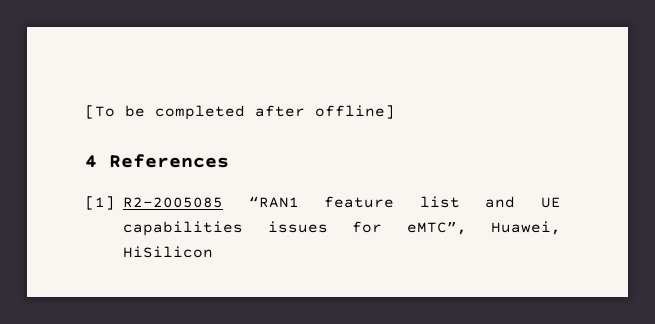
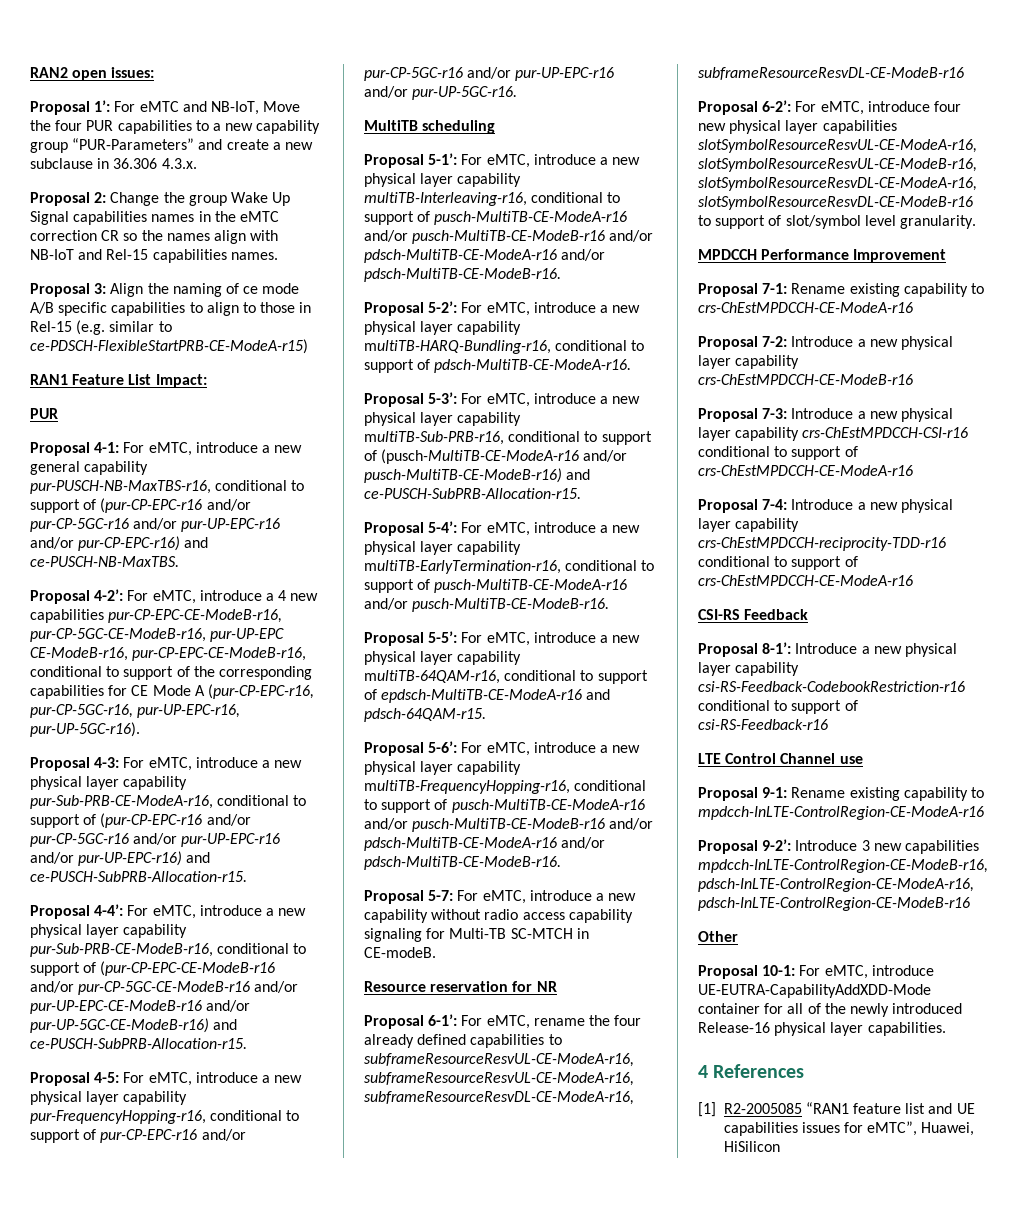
- [To be completed after offline]
+ RAN2 open issues:
+ Proposal 1’: For eMTC and NB-IoT, Move the four PUR capabilities to a new capability group “PUR-Parameters” and create a new subclause in 36.306 4.3.x.
+ Proposal 2: Change the group Wake Up Signal capabilities names in the eMTC correction CR so the names align with NB-IoT and Rel-15 capabilities names.
+ Proposal 3: Align the naming of ce mode A/B specific capabilities to align to those in Rel-15 (e.g. similar to ce-PDSCH-FlexibleStartPRB-CE-ModeA-r15)
+ RAN1 Feature List Impact:
+ PUR
+ Proposal 4-1: For eMTC, introduce a new general capability pur-PUSCH-NB-MaxTBS-r16, conditional to support of (pur-CP-EPC-r16 and/or pur-CP-5GC-r16 and/or pur-UP-EPC-r16 and/or pur-CP-EPC-r16) and ce-PUSCH-NB-MaxTBS.
+ Proposal 4-2’: For eMTC, introduce a 4 new capabilities pur-CP-EPC-CE-ModeB-r16, pur-CP-5GC-CE-ModeB-r16, pur-UP-EPC CE-ModeB-r16, pur-CP-EPC-CE-ModeB-r16, conditional to support of the corresponding capabilities for CE Mode A (pur-CP-EPC-r16, pur-CP-5GC-r16, pur-UP-EPC-r16, pur-UP-5GC-r16).
+ Proposal 4-3: For eMTC, introduce a new physical layer capability pur-Sub-PRB-CE-ModeA-r16, conditional to support of (pur-CP-EPC-r16 and/or pur-CP-5GC-r16 and/or pur-UP-EPC-r16 and/or pur-UP-EPC-r16) and ce-PUSCH-SubPRB-Allocation-r15.
+ Proposal 4-4’: For eMTC, introduce a new physical layer capability pur-Sub-PRB-CE-ModeB-r16, conditional to support of (pur-CP-EPC-CE-ModeB-r16 and/or pur-CP-5GC-CE-ModeB-r16 and/or pur-UP-EPC-CE-ModeB-r16 and/or pur-UP-5GC-CE-ModeB-r16) and ce-PUSCH-SubPRB-Allocation-r15.
+ Proposal 4-5: For eMTC, introduce a new physical layer capability pur-FrequencyHopping-r16, conditional to support of pur-CP-EPC-r16 and/or pur-CP-5GC-r16 and/or pur-UP-EPC-r16 and/or pur-UP-5GC-r16.
+ MultiTB scheduling
+ Proposal 5-1’: For eMTC, introduce a new physical layer capability multiTB-Interleaving-r16, conditional to support of pusch-MultiTB-CE-ModeA-r16 and/or pusch-MultiTB-CE-ModeB-r16 and/or pdsch-MultiTB-CE-ModeA-r16 and/or pdsch-MultiTB-CE-ModeB-r16.
+ Proposal 5-2’: For eMTC, introduce a new physical layer capability multiTB-HARQ-Bundling-r16, conditional to support of pdsch-MultiTB-CE-ModeA-r16.
+ Proposal 5-3’: For eMTC, introduce a new physical layer capability multiTB-Sub-PRB-r16, conditional to support of (pusch-MultiTB-CE-ModeA-r16 and/or pusch-MultiTB-CE-ModeB-r16) and ce-PUSCH-SubPRB-Allocation-r15.
+ Proposal 5-4’: For eMTC, introduce a new physical layer capability multiTB-EarlyTermination-r16, conditional to support of pusch-MultiTB-CE-ModeA-r16 and/or pusch-MultiTB-CE-ModeB-r16.
+ Proposal 5-5’: For eMTC, introduce a new physical layer capability multiTB-64QAM-r16, conditional to support of epdsch-MultiTB-CE-ModeA-r16 and pdsch-64QAM-r15.
+ Proposal 5-6’: For eMTC, introduce a new physical layer capability multiTB-FrequencyHopping-r16, conditional to support of pusch-MultiTB-CE-ModeA-r16 and/or pusch-MultiTB-CE-ModeB-r16 and/or pdsch-MultiTB-CE-ModeA-r16 and/or pdsch-MultiTB-CE-ModeB-r16.
+ Proposal 5-7: For eMTC, introduce a new capability without radio access capability signaling for Multi-TB SC-MTCH in CE-modeB.
+ Resource reservation for NR
+ Proposal 6-1’: For eMTC, rename the four already defined capabilities to subframeResourceResvUL-CE-ModeA-r16, subframeResourceResvUL-CE-ModeA-r16, subframeResourceResvDL-CE-ModeA-r16, subframeResourceResvDL-CE-ModeB-r16
+ Proposal 6-2’: For eMTC, introduce four new physical layer capabilities slotSymbolResourceResvUL-CE-ModeA-r16, slotSymbolResourceResvUL-CE-ModeB-r16, slotSymbolResourceResvDL-CE-ModeA-r16, slotSymbolResourceResvDL-CE-ModeB-r16 to support of slot/symbol level granularity.
+ MPDCCH Performance Improvement
+ Proposal 7-1: Rename existing capability to crs-ChEstMPDCCH-CE-ModeA-r16
+ Proposal 7-2: Introduce a new physical layer capability crs-ChEstMPDCCH-CE-ModeB-r16
+ Proposal 7-3: Introduce a new physical layer capability crs-ChEstMPDCCH-CSI-r16 conditional to support of crs-ChEstMPDCCH-CE-ModeA-r16
+ Proposal 7-4: Introduce a new physical layer capability crs-ChEstMPDCCH-reciprocity-TDD-r16 conditional to support of crs-ChEstMPDCCH-CE-ModeA-r16
+ CSI-RS Feedback
+ Proposal 8-1’: Introduce a new physical layer capability csi-RS-Feedback-CodebookRestriction-r16 conditional to support of csi-RS-Feedback-r16
+ LTE Control Channel use
+ Proposal 9-1: Rename existing capability to mpdcch-InLTE-ControlRegion-CE-ModeA-r16
+ Proposal 9-2’: Introduce 3 new capabilities mpdcch-InLTE-ControlRegion-CE-ModeB-r16, pdsch-InLTE-ControlRegion-CE-ModeA-r16, pdsch-InLTE-ControlRegion-CE-ModeB-r16
+ Other
+ Proposal 10-1: For eMTC, introduce UE-EUTRA-CapabilityAddXDD-Mode container for all of the newly introduced Release-16 physical layer capabilities.

